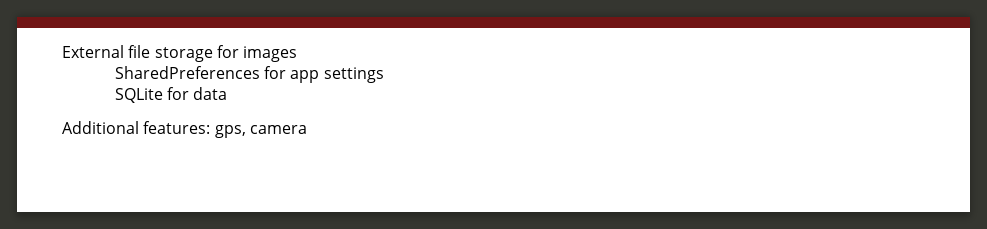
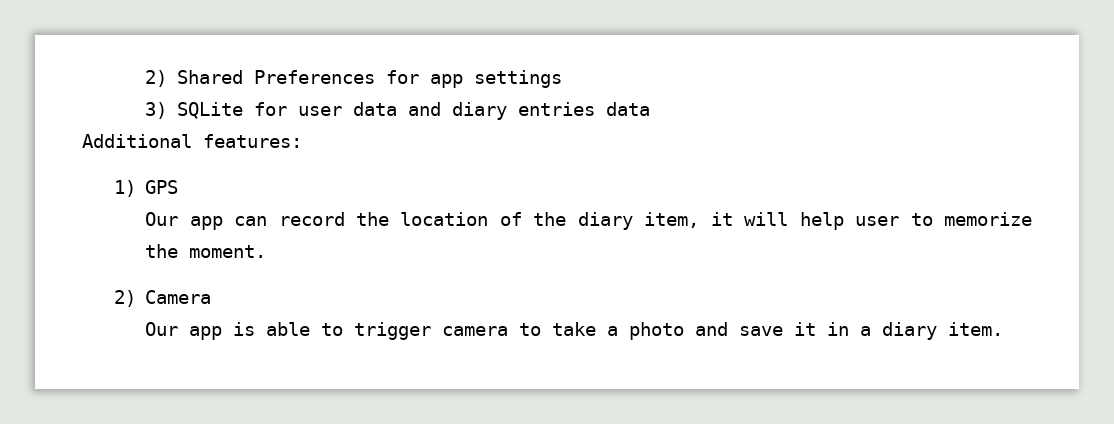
- External file storage for images
- SharedPreferences for app settings
+ 2) Shared Preferences for app settings
- SQLite for data
- Additional features: gps, camera
+ 3) SQLite for user data and diary entries data
+ Additional features:
+ 1) GPS
+ Our app can record the location of the diary item, it will help user to memorize the moment.
+ 2) Camera
+ Our app is able to trigger camera to take a photo and save it in a diary item.

